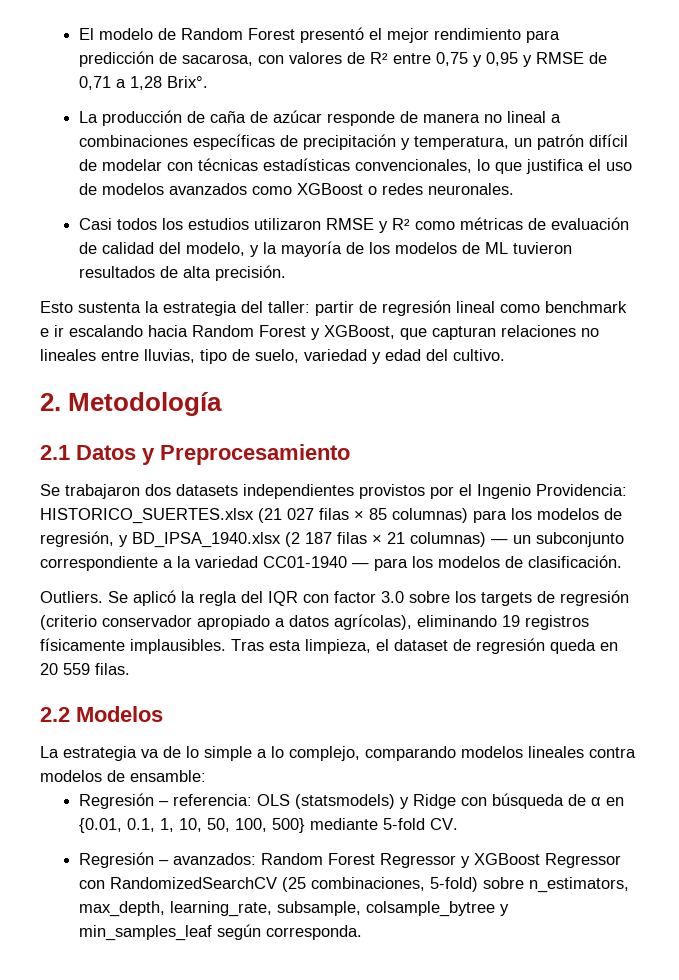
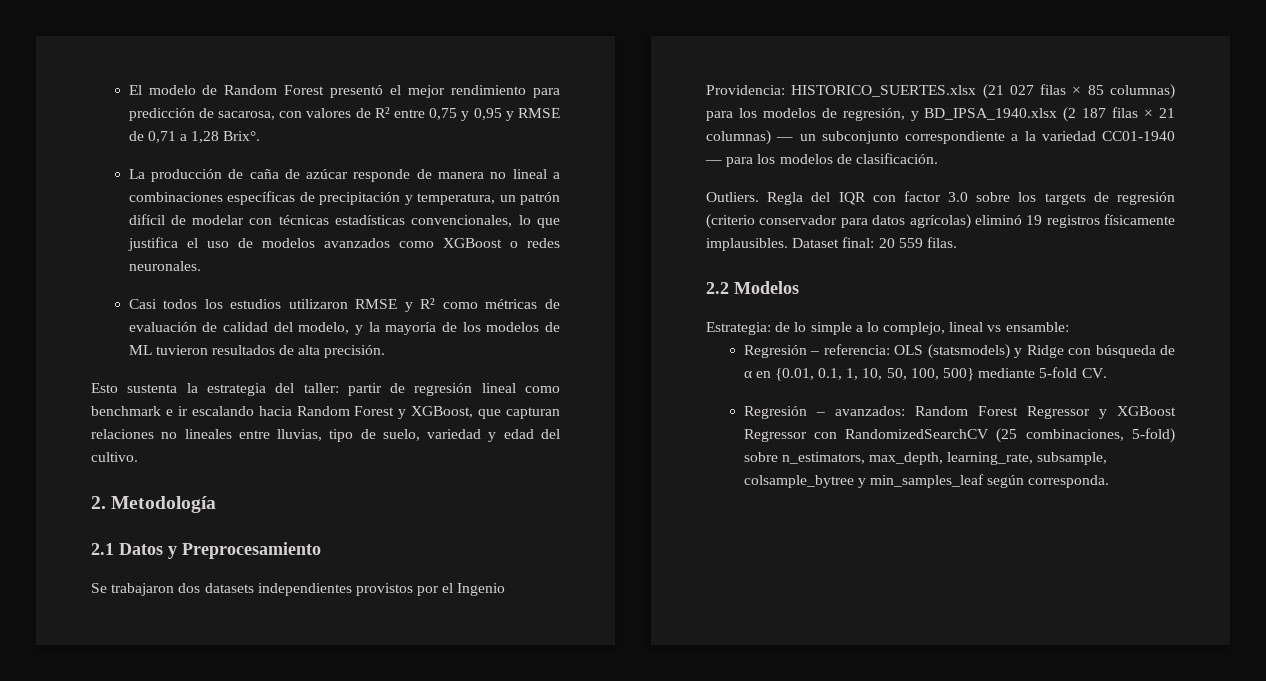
- Se aplicó la regla del IQR con factor 3.0 sobre los targets de regresión (criterio conservador apropiado a datos agrícolas), eliminando 19 registros físicamente implausibles. Tras esta limpieza, el dataset de regresión queda en 20 559 filas.
+ Regla del IQR con factor 3.0 sobre los targets de regresión (criterio conservador para datos agrícolas) eliminó 19 registros físicamente implausibles. Dataset final: 20 559 filas.
- La estrategia va de lo simple a lo complejo, comparando modelos lineales contra modelos de ensamble:
+ Estrategia: de lo simple a lo complejo, lineal vs ensamble:

